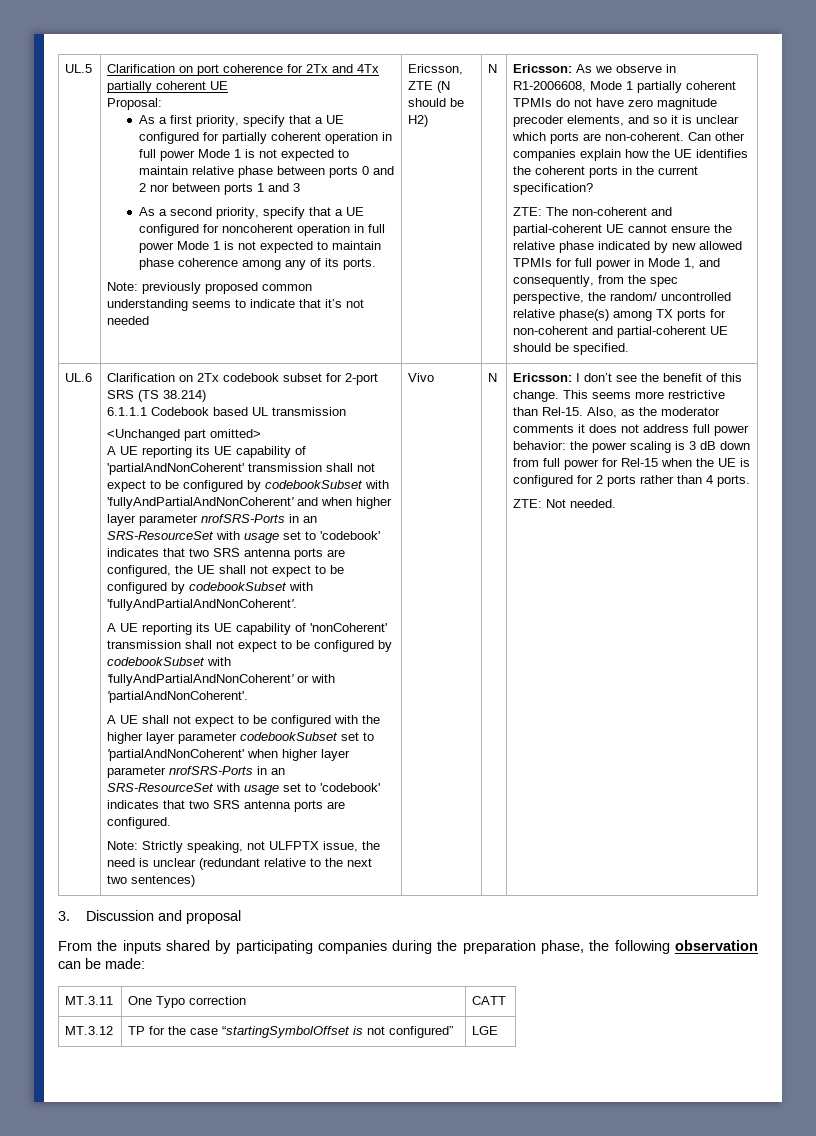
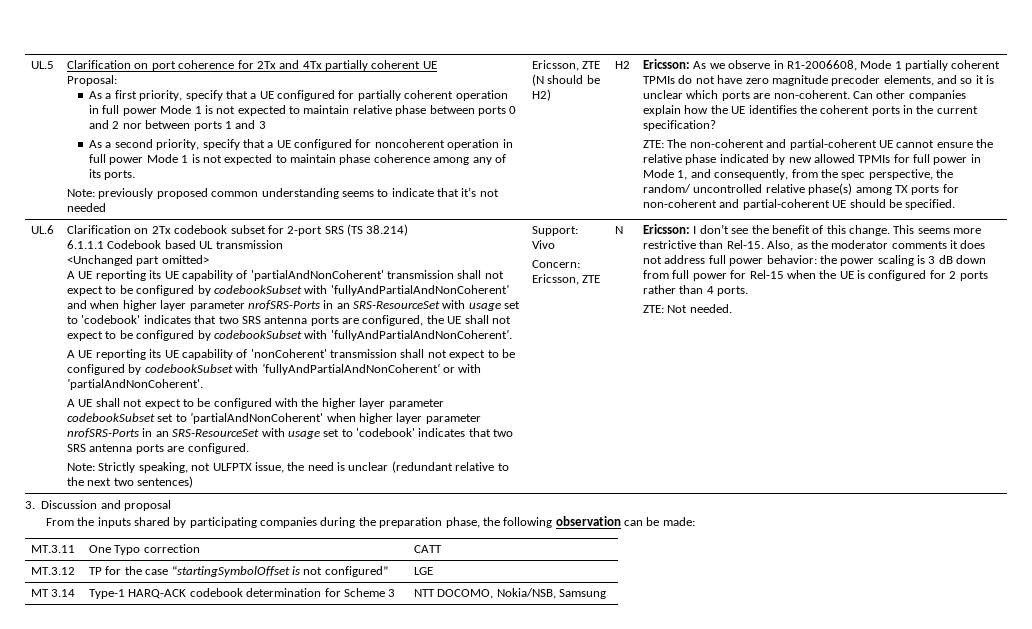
- Ericsson, ZTE (N should be H2) | N
+ Ericsson, ZTE (N should be H2) | H2
- Vivo
+ Support: Vivo
+ Concern: Ericsson, ZTE
+ MT 3.14 | Type-1 HARQ-ACK codebook determination for Scheme 3 | NTT DOCOMO, Nokia/NSB, Samsung

